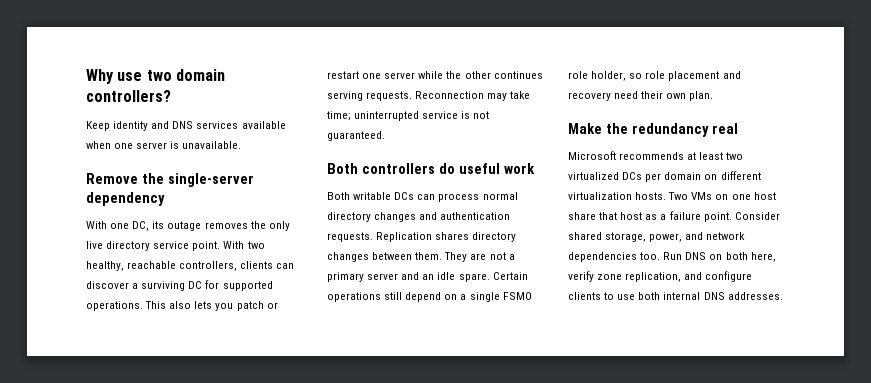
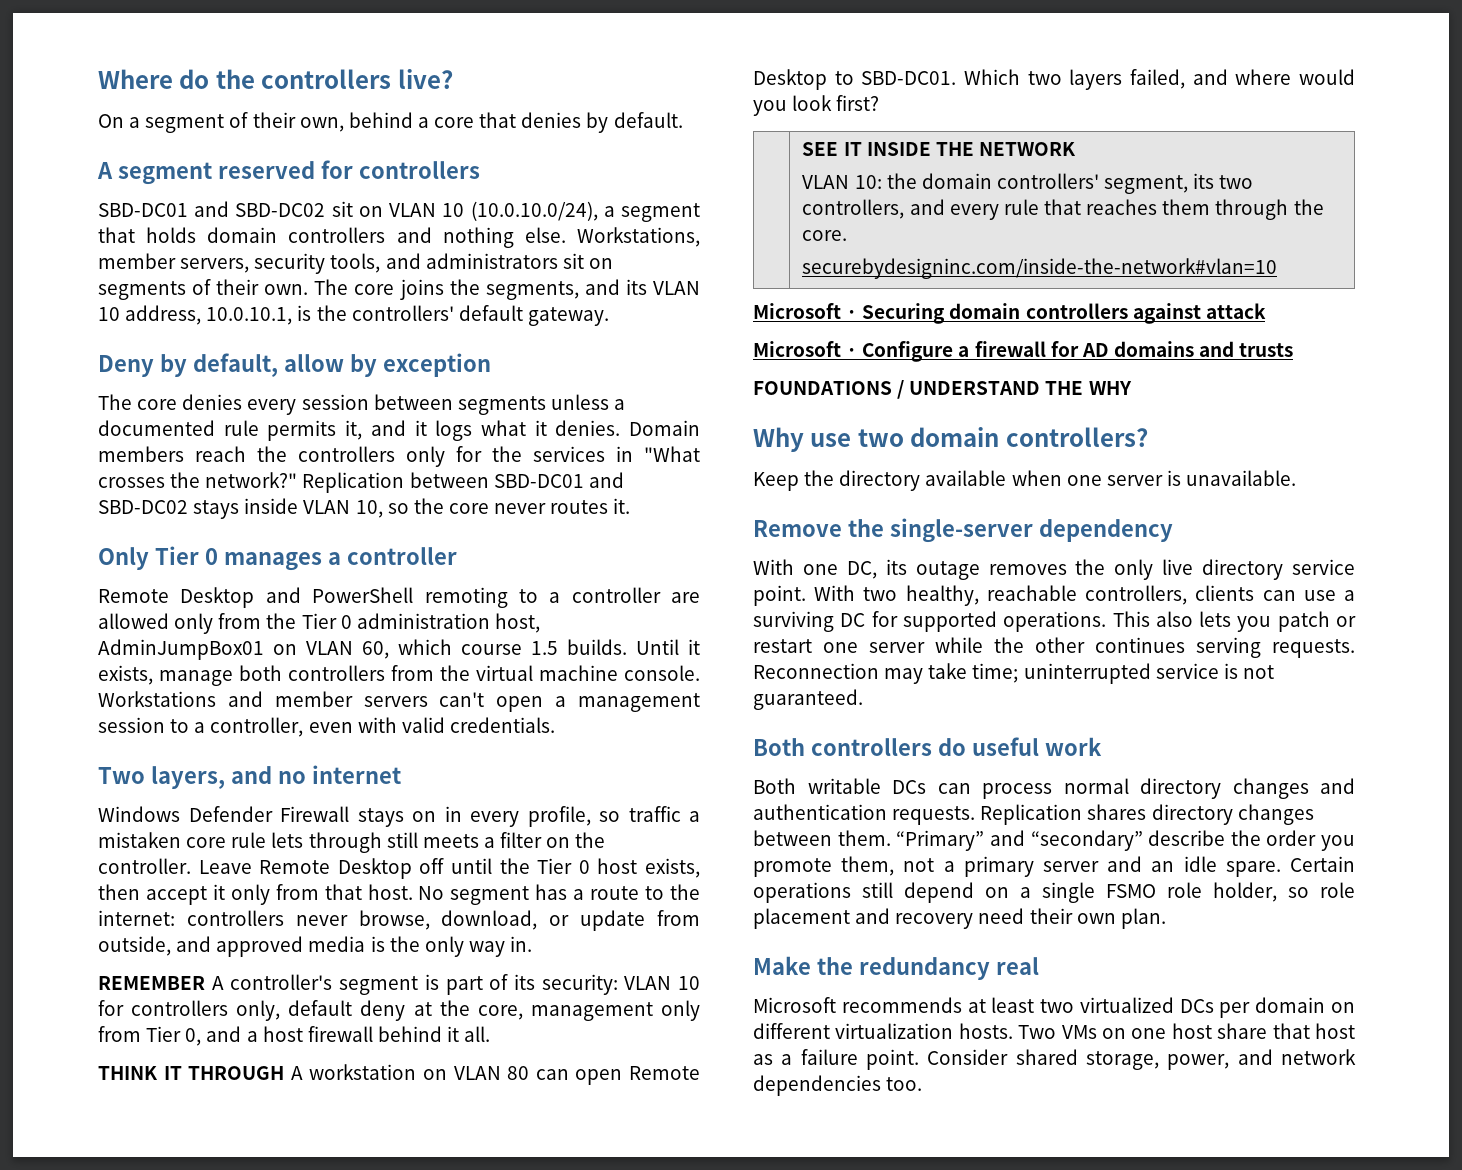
+ Where do the controllers live?
+ On a segment of their own, behind a core that denies by default.
+ A segment reserved for controllers
+ SBD-DC01 and SBD-DC02 sit on VLAN 10 (10.0.10.0/24), a segment that holds domain controllers and nothing else. Workstations, member servers, security tools, and administrators sit on segments of their own. The core joins the segments, and its VLAN 10 address, 10.0.10.1, is the controllers' default gateway.
+ Deny by default, allow by exception
+ The core denies every session between segments unless a documented rule permits it, and it logs what it denies. Domain members reach the controllers only for the services in "What crosses the network?" Replication between SBD-DC01 and SBD-DC02 stays inside VLAN 10, so the core never routes it.
+ Only Tier 0 manages a controller
+ Remote Desktop and PowerShell remoting to a controller are allowed only from the Tier 0 administration host, AdminJumpBox01 on VLAN 60, which course 1.5 builds. Until it exists, manage both controllers from the virtual machine console. Workstations and member servers can't open a management session to a controller, even with valid credentials.
+ Two layers, and no internet
+ Windows Defender Firewall stays on in every profile, so traffic a mistaken core rule lets through still meets a filter on the controller. Leave Remote Desktop off until the Tier 0 host exists, then accept it only from that host. No segment has a route to the internet: controllers never browse, download, or update from outside, and approved media is the only way in.
+ REMEMBER A controller's segment is part of its security: VLAN 10 for controllers only, default deny at the core, management only from Tier 0, and a host firewall behind it all.
+ THINK IT THROUGH A workstation on VLAN 80 can open Remote Desktop to SBD-DC01. Which two layers failed, and where would you look first?
+ | SEE IT INSIDE THE NETWORK
+ VLAN 10: the domain controllers' segment, its two controllers, and every rule that reaches them through the core.
+ securebydesigninc.com/inside-the-network#vlan=10
+ Microsoft · Securing domain controllers against attack
+ Microsoft · Configure a firewall for AD domains and trusts
+ FOUNDATIONS / UNDERSTAND THE WHY
- Keep identity and DNS services available when one server is unavailable.
+ Keep the directory available when one server is unavailable.
- With two healthy, reachable controllers, clients can discover a surviving DC for supported operations.
+ With two healthy, reachable controllers, clients can use a surviving DC for supported operations.
- They are not a primary server and an idle spare.
+ “Primary” and “secondary” describe the order you promote them, not a primary server and an idle spare.
- Run DNS on both here, verify zone replication, and configure clients to use both internal DNS addresses.

